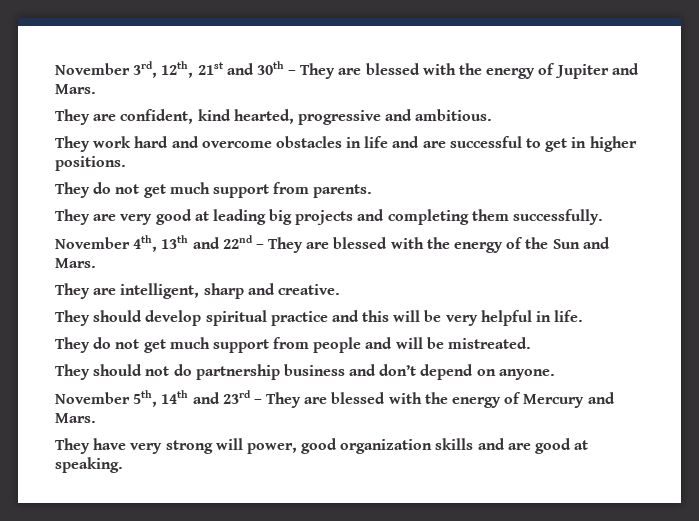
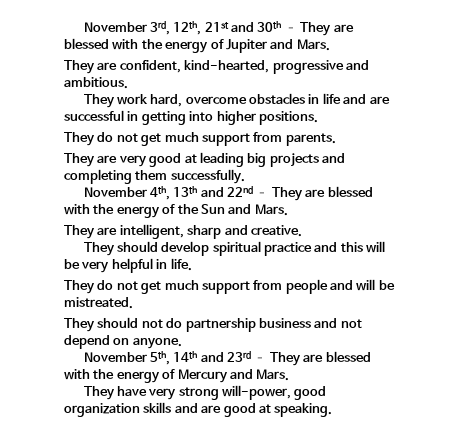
- They are confident, kind hearted, progressive and ambitious.
+ They are confident, kind-hearted, progressive and ambitious.
- They work hard and overcome obstacles in life and are successful to get in higher positions.
+ They work hard, overcome obstacles in life and are successful in getting into higher positions.
- They should not do partnership business and don’t depend on anyone.
+ They should not do partnership business and not depend on anyone.
- They have very strong will power, good organization skills and are good at speaking.
+ They have very strong will-power, good organization skills and are good at speaking.

